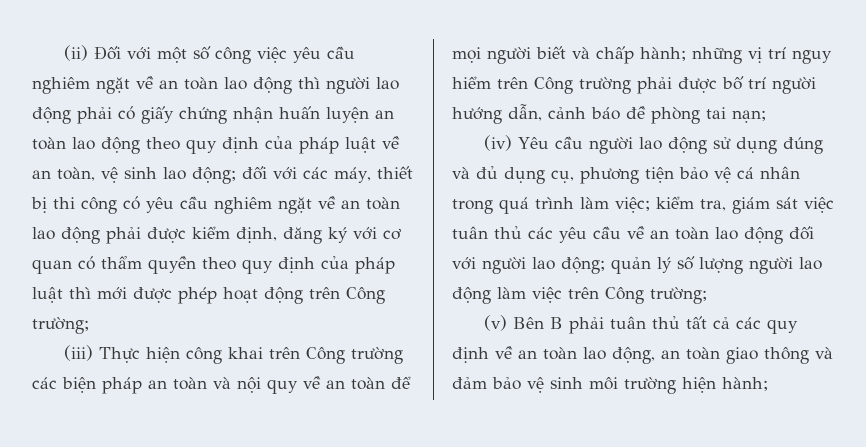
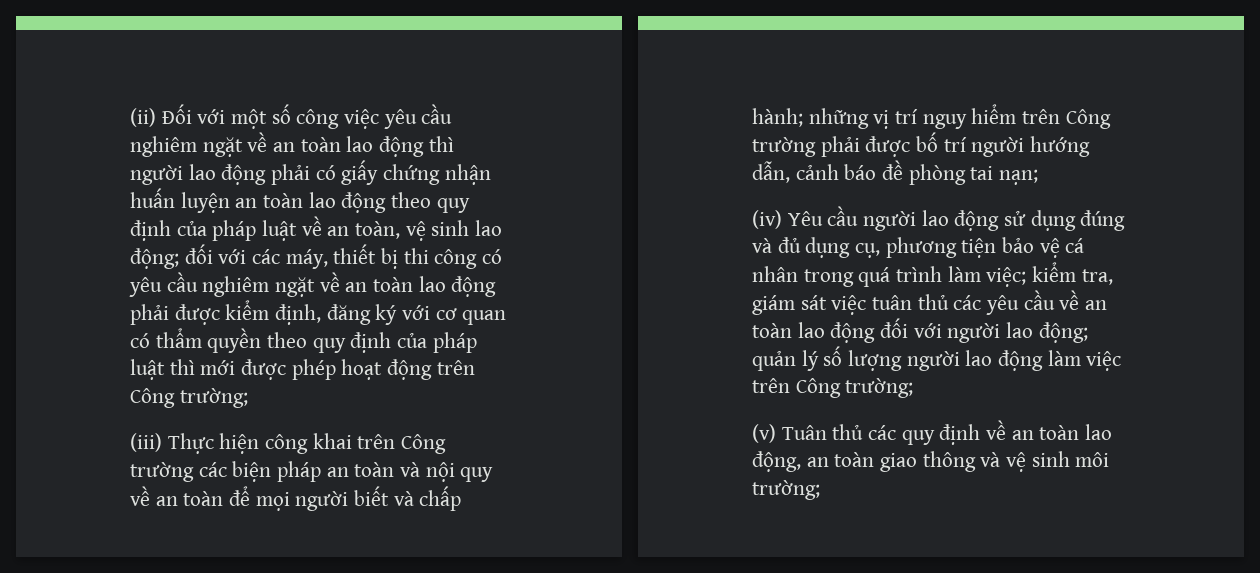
- (v) Bên B phải tuân thủ tất cả các quy định về an toàn lao động, an toàn giao thông và đảm bảo vệ sinh môi trường hiện hành;
+ (v) Tuân thủ các quy định về an toàn lao động, an toàn giao thông và vệ sinh môi trường;

